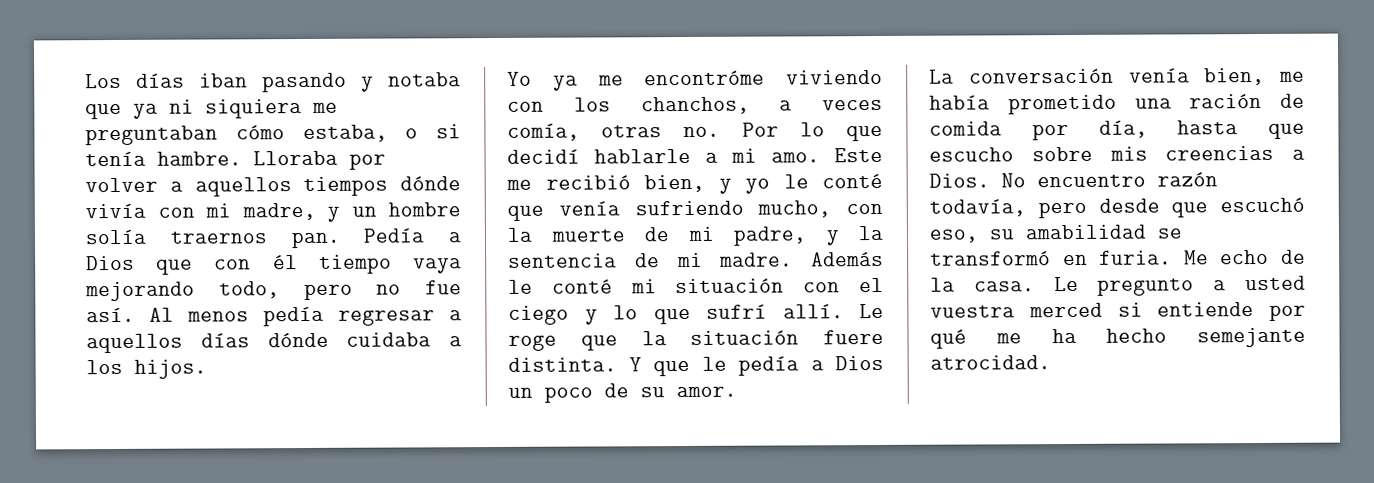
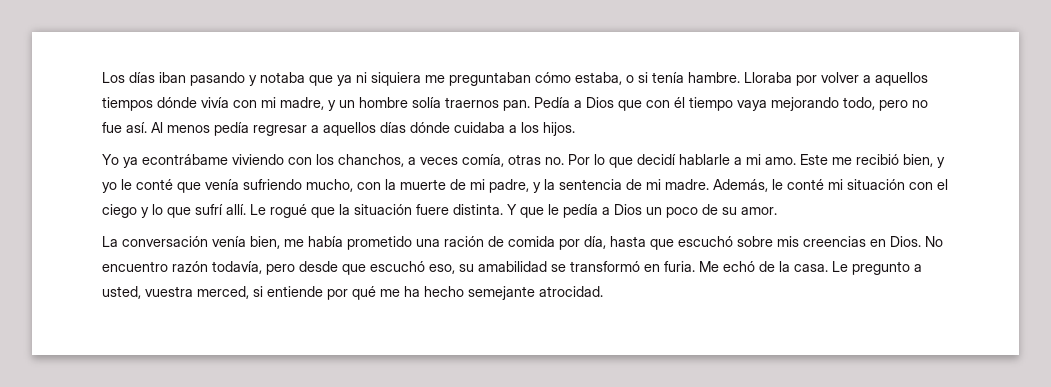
- Yo ya me encontróme viviendo con los chanchos, a veces comía, otras no. Por lo que decidí hablarle a mi amo.
+ Yo ya econtrábame viviendo con los chanchos, a veces comía, otras no. Por lo que decidí hablarle a mi amo.
- Además le conté mi situación con el ciego y lo que sufrí allí.
+ Además, le conté mi situación con el ciego y lo que sufrí allí.
- Le roge que la situación fuere distinta.
+ Le rogué que la situación fuere distinta.
- La conversación venía bien, me había prometido una ración de comida por día, hasta que escucho sobre mis creencias a Dios.
+ La conversación venía bien, me había prometido una ración de comida por día, hasta que escuchó sobre mis creencias en Dios.
- Me echo de la casa.
+ Me echó de la casa.
- Le pregunto a usted vuestra merced si entiende por qué me ha hecho semejante atrocidad.
+ Le pregunto a usted, vuestra merced, si entiende por qué me ha hecho semejante atrocidad.

